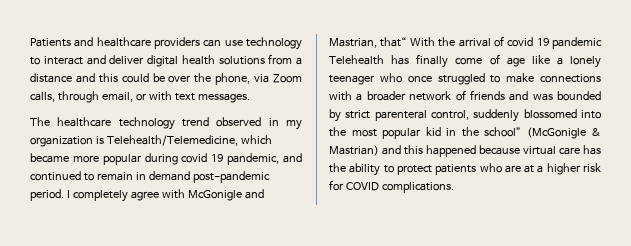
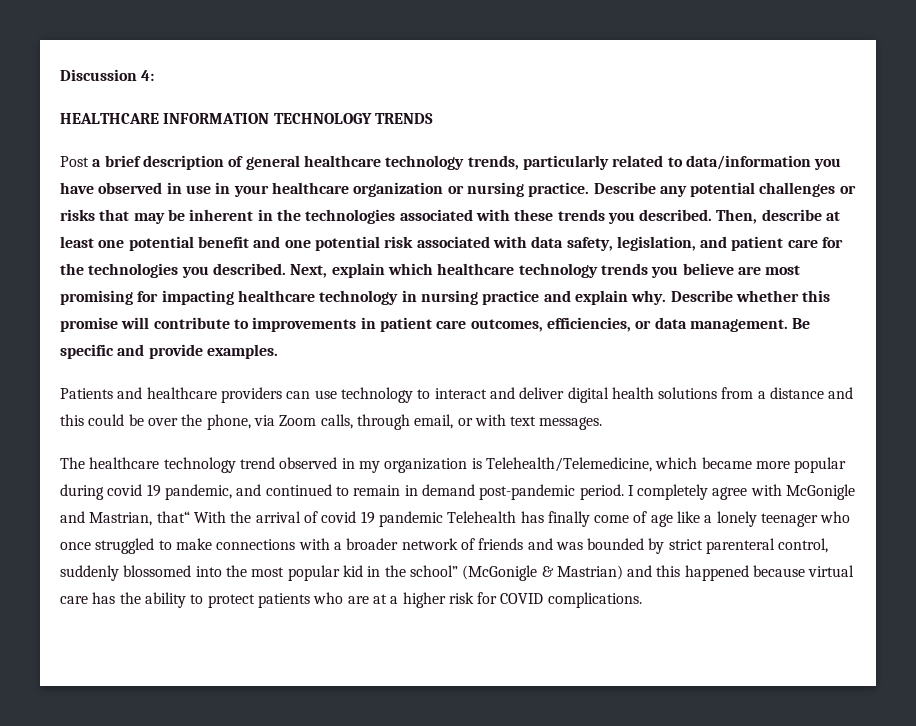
+ Discussion 4:
+ HEALTHCARE INFORMATION TECHNOLOGY TRENDS
+ Post a brief description of general healthcare technology trends, particularly related to data/information you have observed in use in your healthcare organization or nursing practice. Describe any potential challenges or risks that may be inherent in the technologies associated with these trends you described. Then, describe at least one potential benefit and one potential risk associated with data safety, legislation, and patient care for the technologies you described. Next, explain which healthcare technology trends you believe are most promising for impacting healthcare technology in nursing practice and explain why. Describe whether this promise will contribute to improvements in patient care outcomes, efficiencies, or data management. Be specific and provide examples.

